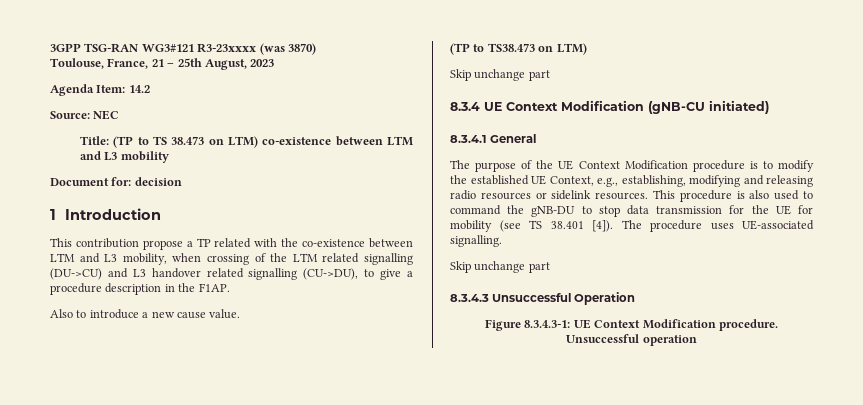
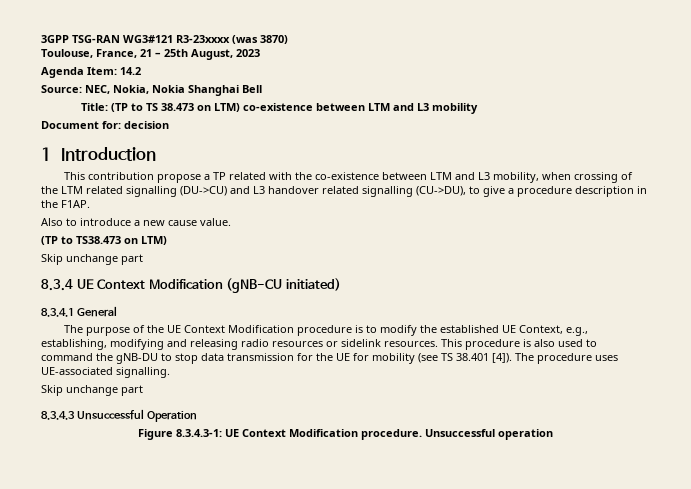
- Source: NEC
+ Source: NEC, Nokia, Nokia Shanghai Bell

